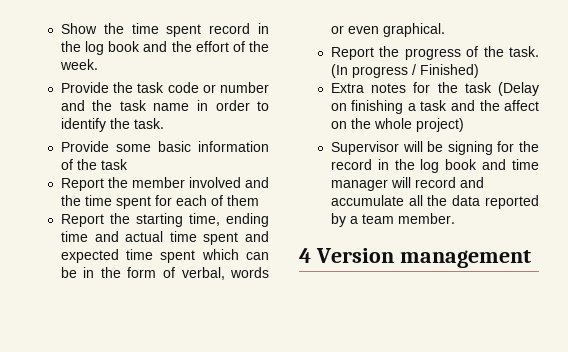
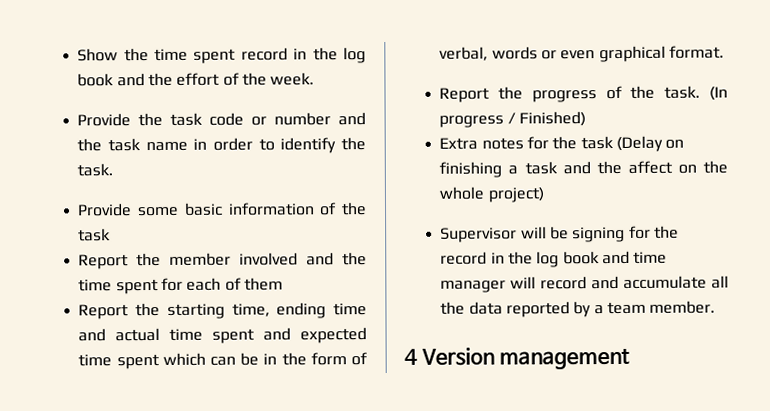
- Report the starting time, ending time and actual time spent and expected time spent which can be in the form of verbal, words or even graphical.
+ Report the starting time, ending time and actual time spent and expected time spent which can be in the form of verbal, words or even graphical format.

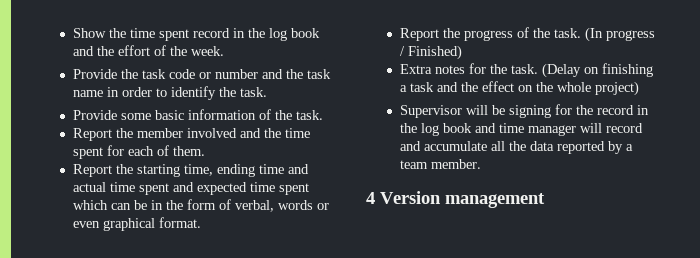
- Provide some basic information of the task
+ Provide some basic information of the task.
- Report the member involved and the time spent for each of them
+ Report the member involved and the time spent for each of them.
- Extra notes for the task (Delay on finishing a task and the affect on the whole project)
+ Extra notes for the task. (Delay on finishing a task and the effect on the whole project)

